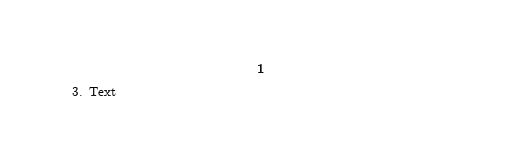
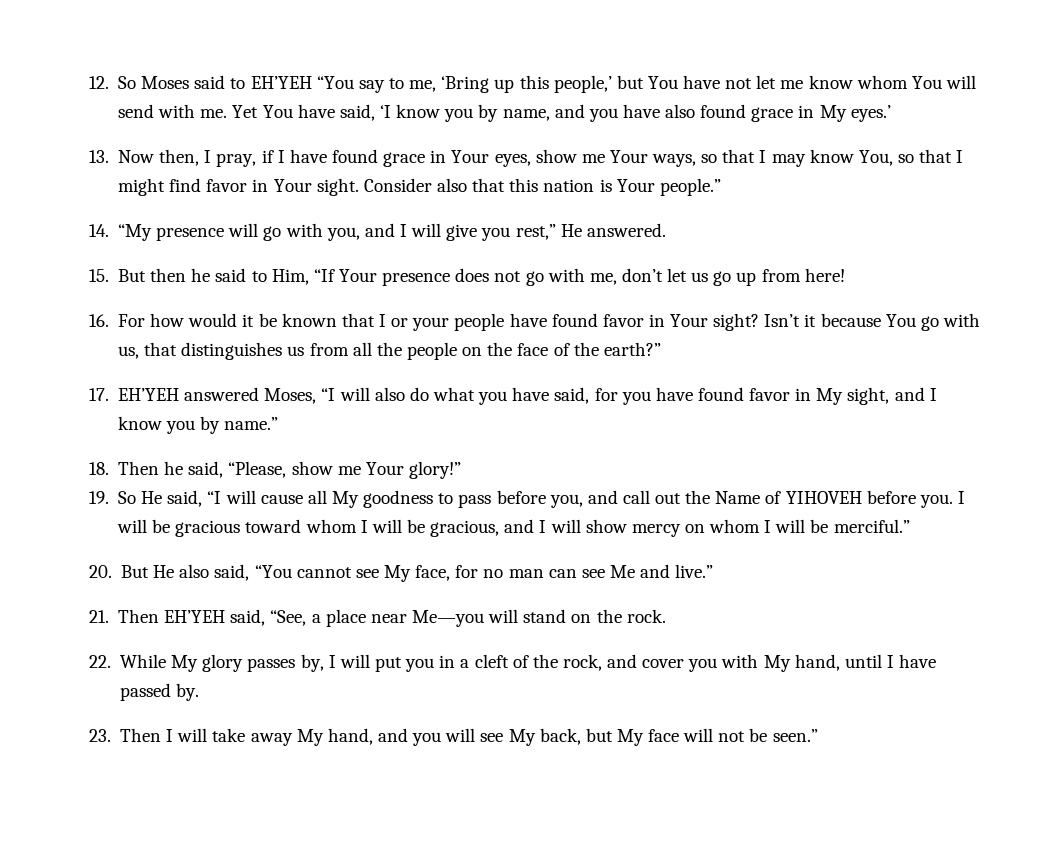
- 1
- 3. Text
+ 12. So Moses said to EH’YEH “You say to me, ‘Bring up this people,’ but You have not let me know whom You will send with me. Yet You have said, ‘I know you by name, and you have also found grace in My eyes.’
+ 13. Now then, I pray, if I have found grace in Your eyes, show me Your ways, so that I may know You, so that I might find favor in Your sight. Consider also that this nation is Your people.”
+ 14. “My presence will go with you, and I will give you rest,” He answered.
+ 15. But then he said to Him, “If Your presence does not go with me, don’t let us go up from here!
+ 16. For how would it be known that I or your people have found favor in Your sight? Isn’t it because You go with us, that distinguishes us from all the people on the face of the earth?”
+ 17. EH’YEH answered Moses, “I will also do what you have said, for you have found favor in My sight, and I know you by name.”
+ 18. Then he said, “Please, show me Your glory!”
+ 19. So He said, “I will cause all My goodness to pass before you, and call out the Name of YIHOVEH before you. I will be gracious toward whom I will be gracious, and I will show mercy on whom I will be merciful.”
+ 20. But He also said, “You cannot see My face, for no man can see Me and live.”
+ 21. Then EH’YEH said, “See, a place near Me—you will stand on the rock.
+ 22. While My glory passes by, I will put you in a cleft of the rock, and cover you with My hand, until I have passed by.
+ 23. Then I will take away My hand, and you will see My back, but My face will not be seen.”

